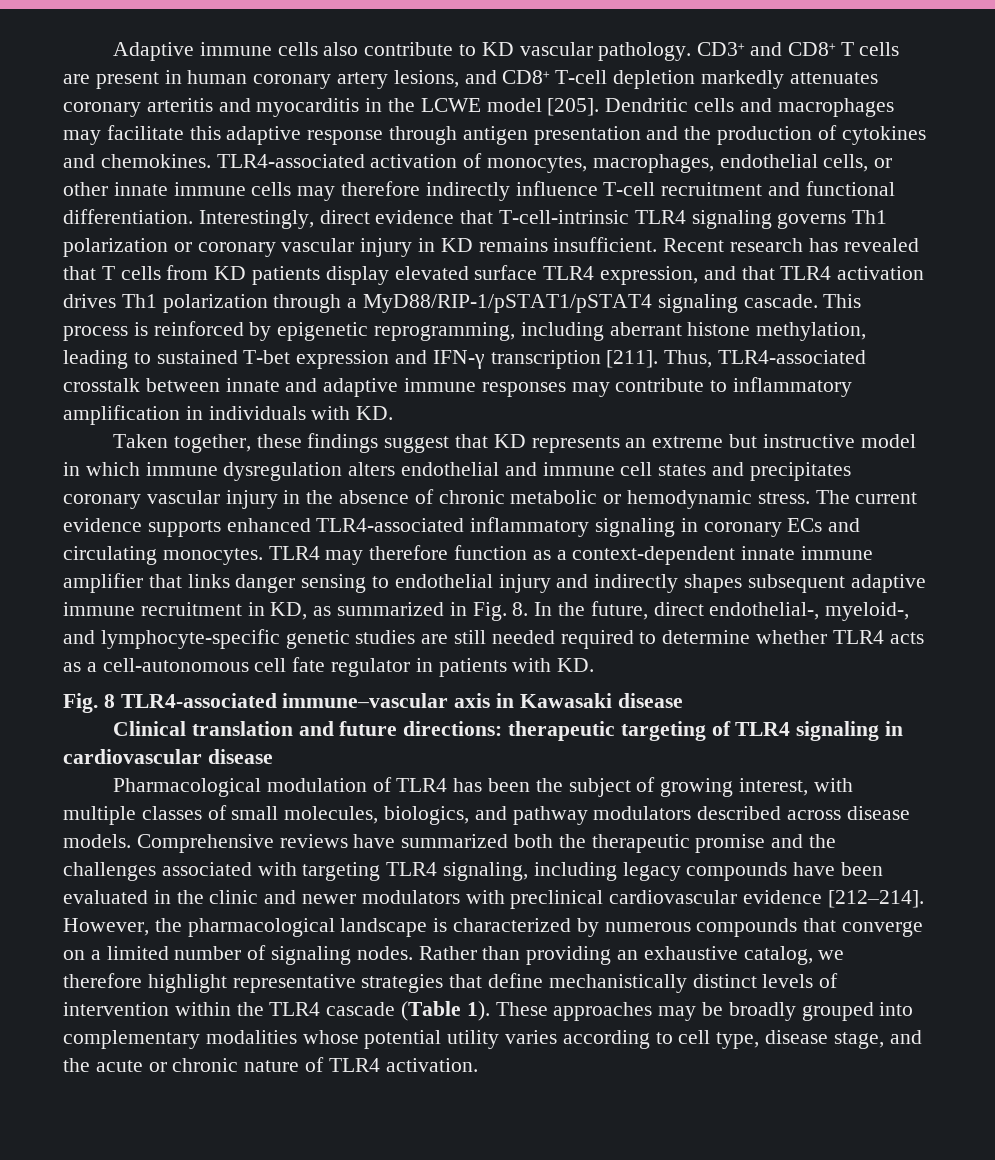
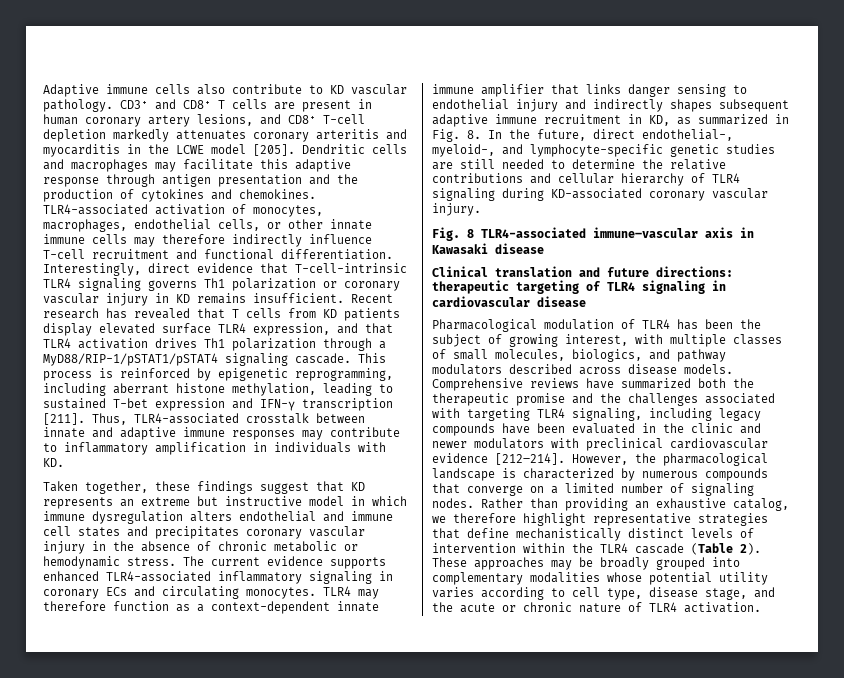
- TLR4 may therefore function as a context-dependent innate immune amplifier that links danger sensing to endothelial injury and indirectly shapes subsequent adaptive immune recruitment in KD, as summarized in Fig. 8. In the future, direct endothelial-, myeloid-, and lymphocyte-specific genetic studies are still needed required to determine whether TLR4 acts as a cell-autonomous cell fate regulator in patients with KD.
+ TLR4 may therefore function as a context-dependent innate immune amplifier that links danger sensing to endothelial injury and indirectly shapes subsequent adaptive immune recruitment in KD, as summarized in Fig. 8. In the future, direct endothelial-, myeloid-, and lymphocyte-specific genetic studies are still needed to determine the relative contributions and cellular hierarchy of TLR4 signaling during KD-associated coronary vascular injury.
- Rather than providing an exhaustive catalog, we therefore highlight representative strategies that define mechanistically distinct levels of intervention within the TLR4 cascade (Table 1).
+ Rather than providing an exhaustive catalog, we therefore highlight representative strategies that define mechanistically distinct levels of intervention within the TLR4 cascade (Table 2).

